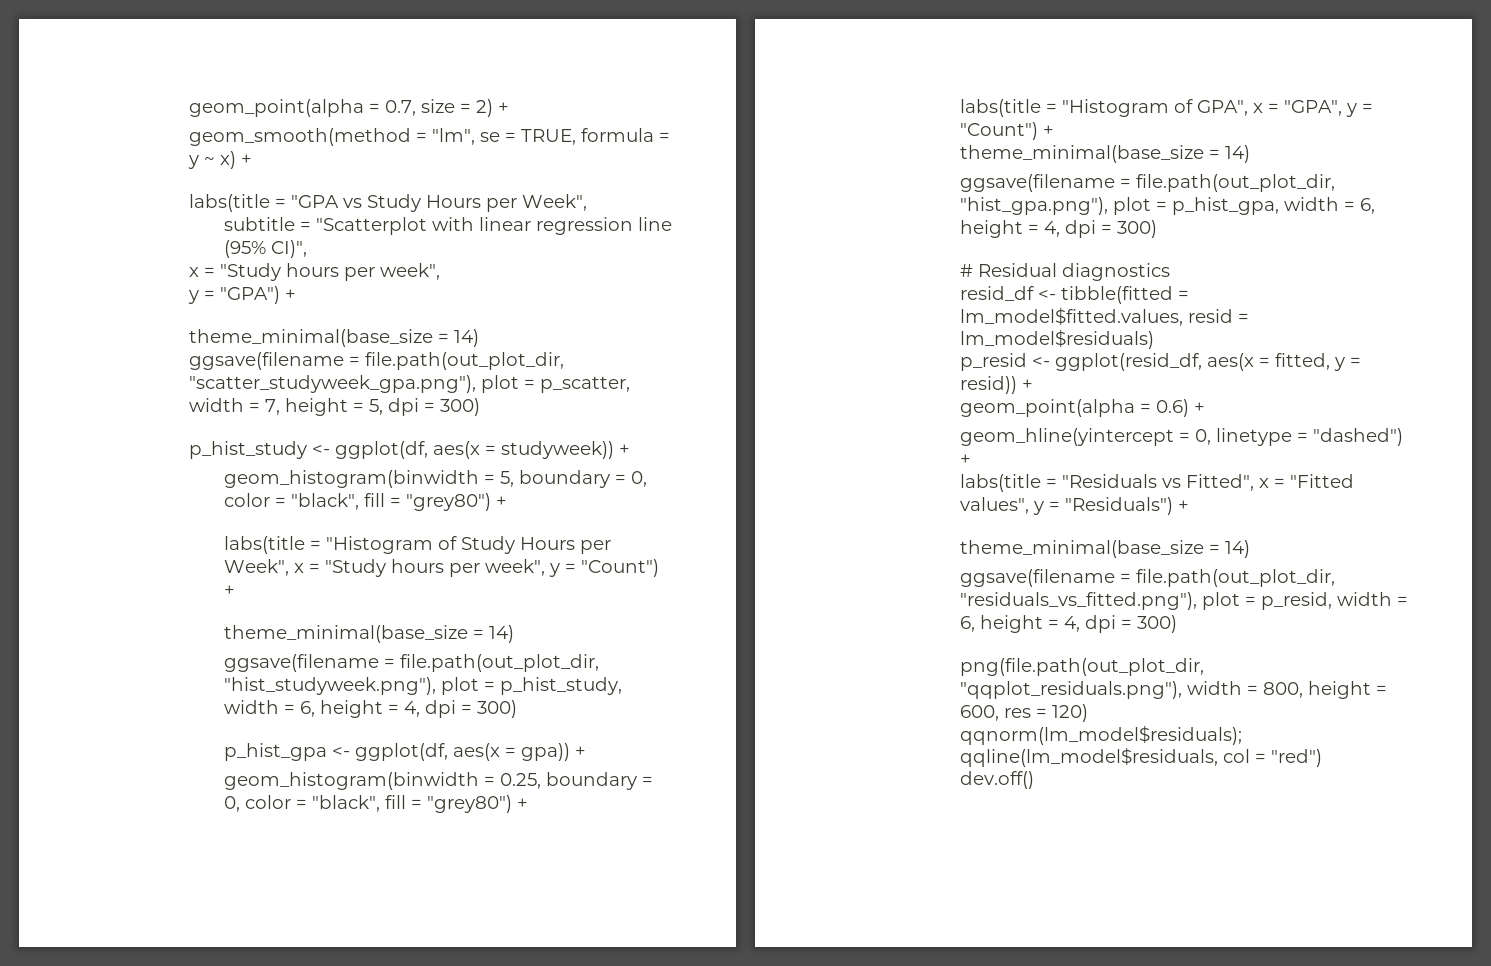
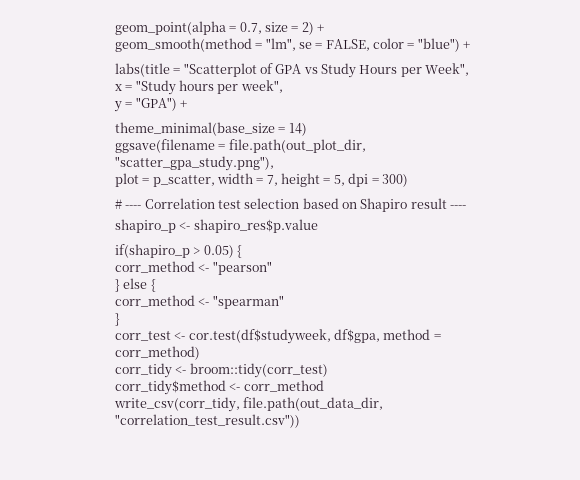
- geom_smooth(method = "lm", se = TRUE, formula = y ~ x) +
- labs(title = "GPA vs Study Hours per Week",
+ geom_smooth(method = "lm", se = FALSE, color = "blue") +
+ labs(title = "Scatterplot of GPA vs Study Hours per Week",
- subtitle = "Scatterplot with linear regression line (95% CI)",
- ggsave(filename = file.path(out_plot_dir, "scatter_studyweek_gpa.png"), plot = p_scatter, width = 7, height = 5, dpi = 300)
+ ggsave(filename = file.path(out_plot_dir, "scatter_gpa_study.png"),
+ plot = p_scatter, width = 7, height = 5, dpi = 300)
- p_hist_study <- ggplot(df, aes(x = studyweek)) +
- geom_histogram(binwidth = 5, boundary = 0, color = "black", fill = "grey80") +
- labs(title = "Histogram of Study Hours per Week", x = "Study hours per week", y = "Count") +
- theme_minimal(base_size = 14)
- ggsave(filename = file.path(out_plot_dir, "hist_studyweek.png"), plot = p_hist_study, width = 6, height = 4, dpi = 300)
- p_hist_gpa <- ggplot(df, aes(x = gpa)) +
- geom_histogram(binwidth = 0.25, boundary = 0, color = "black", fill = "grey80") +
- labs(title = "Histogram of GPA", x = "GPA", y = "Count") +
- theme_minimal(base_size = 14)
- ggsave(filename = file.path(out_plot_dir, "hist_gpa.png"), plot = p_hist_gpa, width = 6, height = 4, dpi = 300)
- # Residual diagnostics
- resid_df <- tibble(fitted = lm_model$fitted.values, resid = lm_model$residuals)
- p_resid <- ggplot(resid_df, aes(x = fitted, y = resid)) +
- geom_point(alpha = 0.6) +
- geom_hline(yintercept = 0, linetype = "dashed") +
- labs(title = "Residuals vs Fitted", x = "Fitted values", y = "Residuals") +
- theme_minimal(base_size = 14)
- ggsave(filename = file.path(out_plot_dir, "residuals_vs_fitted.png"), plot = p_resid, width = 6, height = 4, dpi = 300)
- png(file.path(out_plot_dir, "qqplot_residuals.png"), width = 800, height = 600, res = 120)
- qqnorm(lm_model$residuals); qqline(lm_model$residuals, col = "red")
- dev.off()
+ # ---- Correlation test selection based on Shapiro result ----
+ shapiro_p <- shapiro_res$p.value
+ if(shapiro_p > 0.05) {
+ corr_method <- "pearson"
+ } else {
+ corr_method <- "spearman"
+ }
+ corr_test <- cor.test(df$studyweek, df$gpa, method = corr_method)
+ corr_tidy <- broom::tidy(corr_test)
+ corr_tidy$method <- corr_method
+ write_csv(corr_tidy, file.path(out_data_dir, "correlation_test_result.csv"))

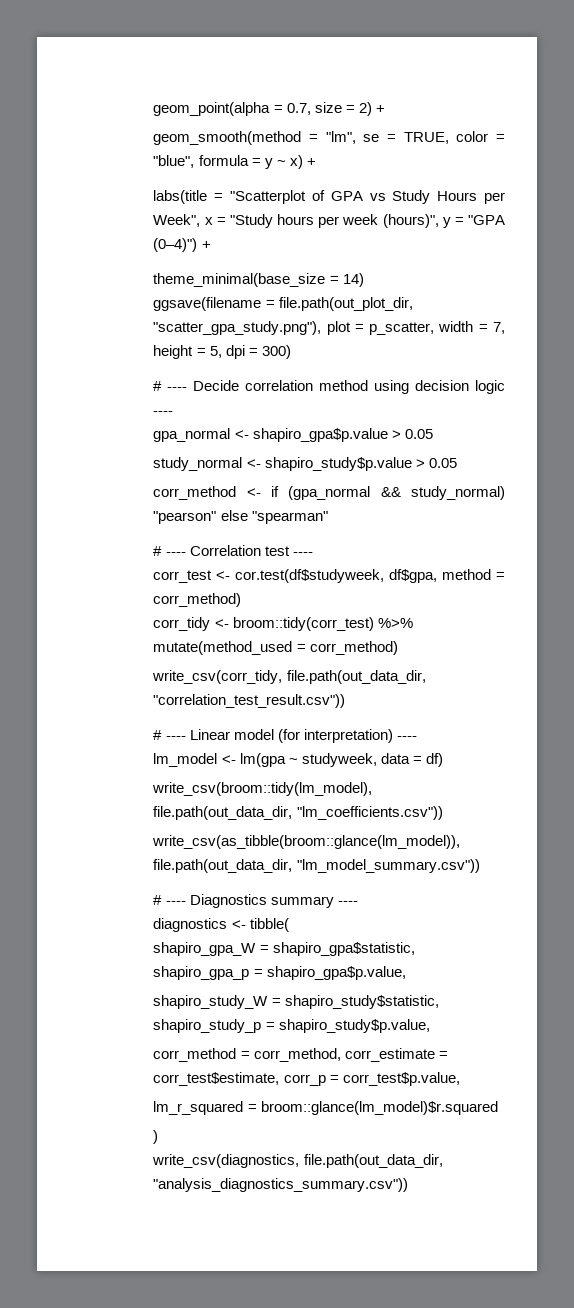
- geom_smooth(method = "lm", se = FALSE, color = "blue") +
+ geom_smooth(method = "lm", se = TRUE, color = "blue", formula = y ~ x) +
- labs(title = "Scatterplot of GPA vs Study Hours per Week",
- x = "Study hours per week",
- y = "GPA") +
+ labs(title = "Scatterplot of GPA vs Study Hours per Week", x = "Study hours per week (hours)", y = "GPA (0–4)") +
- ggsave(filename = file.path(out_plot_dir, "scatter_gpa_study.png"),
- plot = p_scatter, width = 7, height = 5, dpi = 300)
+ ggsave(filename = file.path(out_plot_dir, "scatter_gpa_study.png"), plot = p_scatter, width = 7, height = 5, dpi = 300)
- # ---- Correlation test selection based on Shapiro result ----
- shapiro_p <- shapiro_res$p.value
- if(shapiro_p > 0.05) {
- corr_method <- "pearson"
- } else {
- corr_method <- "spearman"
- }
+ # ---- Decide correlation method using decision logic ----
+ gpa_normal <- shapiro_gpa$p.value > 0.05
+ study_normal <- shapiro_study$p.value > 0.05
+ corr_method <- if (gpa_normal && study_normal) "pearson" else "spearman"
+ # ---- Correlation test ----
- corr_tidy <- broom::tidy(corr_test)
- corr_tidy$method <- corr_method
+ corr_tidy <- broom::tidy(corr_test) %>% mutate(method_used = corr_method)
+ # ---- Linear model (for interpretation) ----
+ lm_model <- lm(gpa ~ studyweek, data = df)
+ write_csv(broom::tidy(lm_model), file.path(out_data_dir, "lm_coefficients.csv"))
+ write_csv(as_tibble(broom::glance(lm_model)), file.path(out_data_dir, "lm_model_summary.csv"))
+ # ---- Diagnostics summary ----
+ diagnostics <- tibble(
+ shapiro_gpa_W = shapiro_gpa$statistic, shapiro_gpa_p = shapiro_gpa$p.value,
+ shapiro_study_W = shapiro_study$statistic, shapiro_study_p = shapiro_study$p.value,
+ corr_method = corr_method, corr_estimate = corr_test$estimate, corr_p = corr_test$p.value,
+ lm_r_squared = broom::glance(lm_model)$r.squared
+ )
+ write_csv(diagnostics, file.path(out_data_dir, "analysis_diagnostics_summary.csv"))

